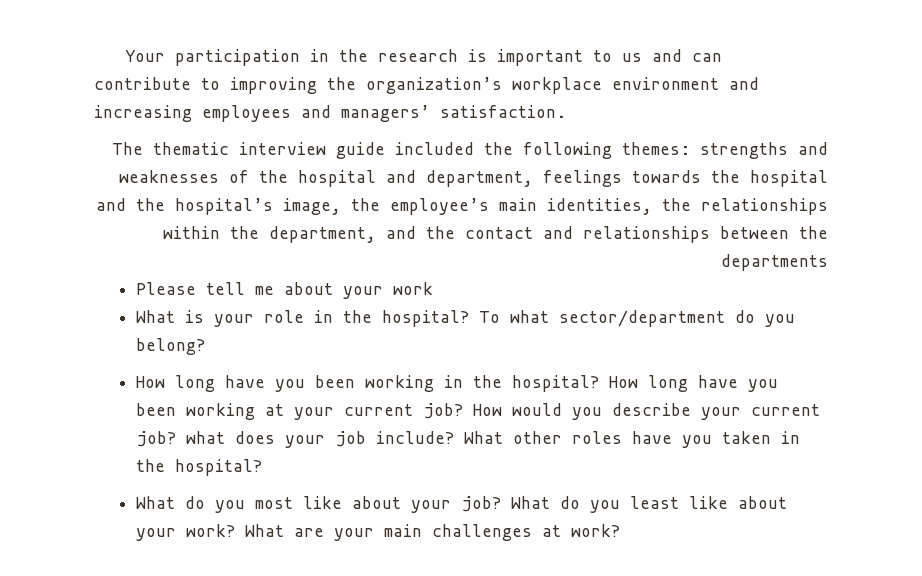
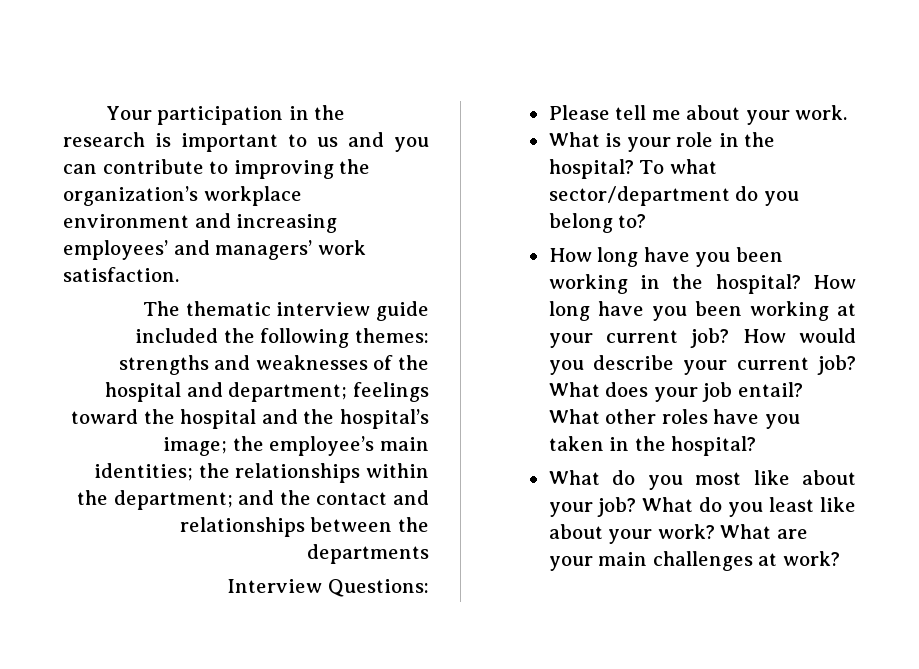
- Your participation in the research is important to us and can contribute to improving the organization’s workplace environment and increasing employees and managers’ satisfaction.
+ Your participation in the research is important to us and you can contribute to improving the organization’s workplace environment and increasing employees’ and managers’ work satisfaction.
- The thematic interview guide included the following themes: strengths and weaknesses of the hospital and department, feelings towards the hospital and the hospital’s image, the employee’s main identities, the relationships within the department, and the contact and relationships between the departments
+ The thematic interview guide included the following themes: strengths and weaknesses of the hospital and department; feelings toward the hospital and the hospital’s image; the employee’s main identities; the relationships within the department; and the contact and relationships between the departments
+ Interview Questions:
- Please tell me about your work
+ Please tell me about your work.
- To what sector/department do you belong?
+ To what sector/department do you belong to?
- How would you describe your current job? what does your job include?
+ How would you describe your current job? What does your job entail?

